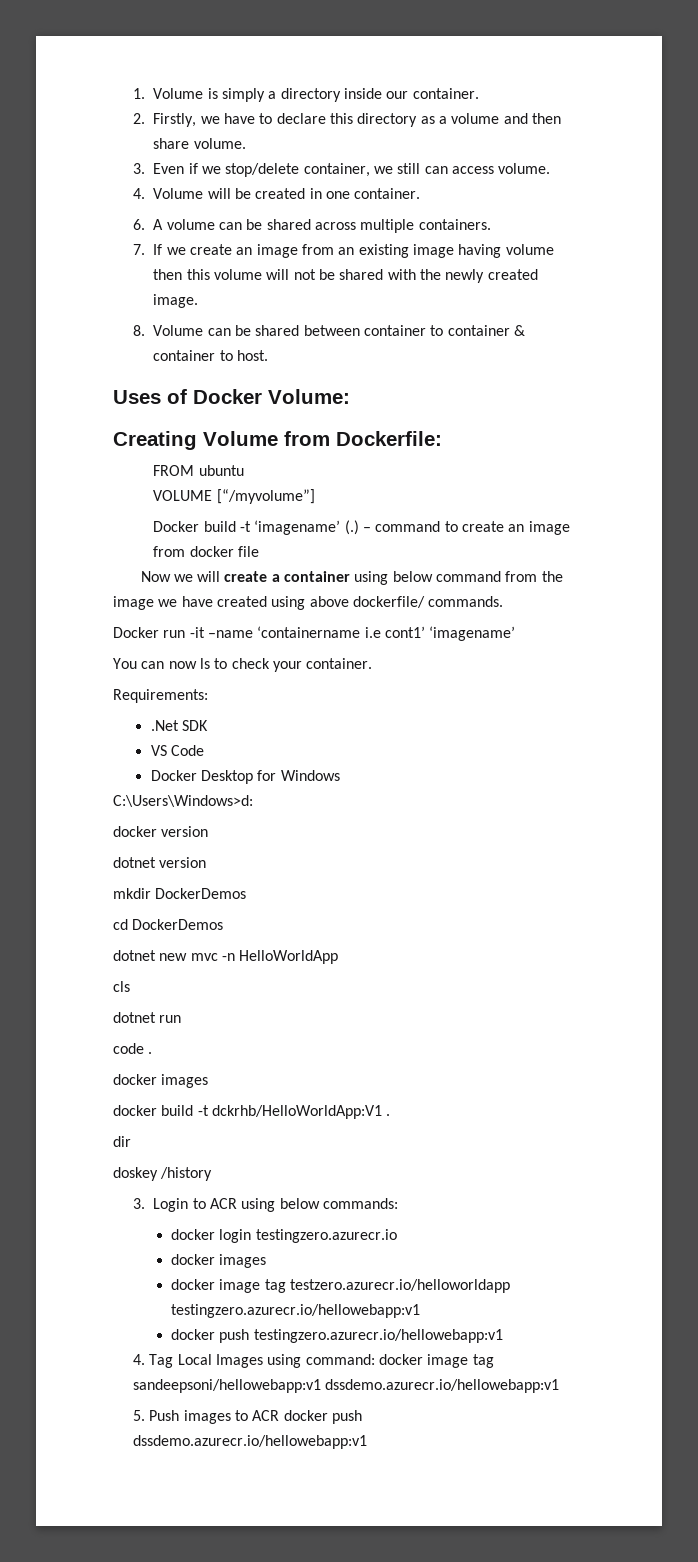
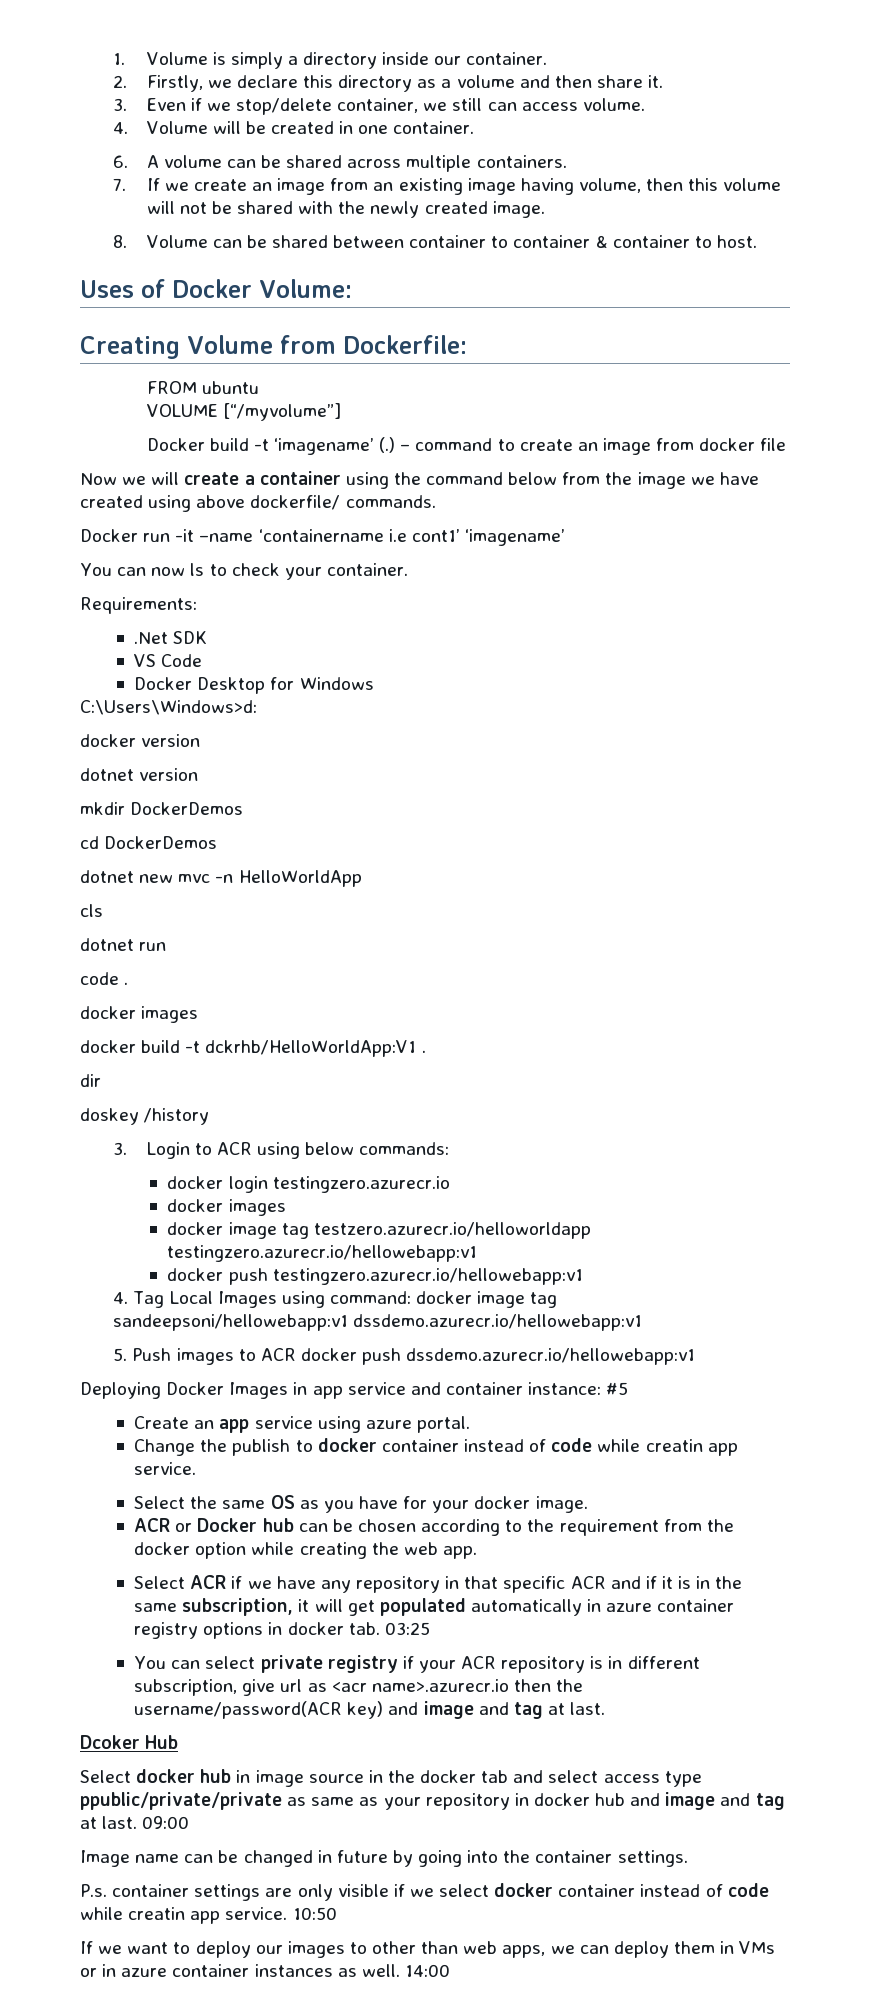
- 2. Firstly, we have to declare this directory as a volume and then share volume.
+ 2. Firstly, we declare this directory as a volume and then share it.
- 7. If we create an image from an existing image having volume then this volume will not be shared with the newly created image.
+ 7. If we create an image from an existing image having volume, then this volume will not be shared with the newly created image.
- Now we will create a container using below command from the image we have created using above dockerfile/ commands.
+ Now we will create a container using the command below from the image we have created using above dockerfile/ commands.
+ Deploying Docker Images in app service and container instance: #5
+ Create an app service using azure portal.
+ Change the publish to docker container instead of code while creatin app service.
+ Select the same OS as you have for your docker image.
+ ACR or Docker hub can be chosen according to the requirement from the docker option while creating the web app.
+ Select ACR if we have any repository in that specific ACR and if it is in the same subscription, it will get populated automatically in azure container registry options in docker tab. 03:25
+ You can select private registry if your ACR repository is in different subscription, give url as <acr name>.azurecr.io then the username/password(ACR key) and image and tag at last.
+ Dcoker Hub
+ Select docker hub in image source in the docker tab and select access type ppublic/private/private as same as your repository in docker hub and image and tag at last. 09:00
+ Image name can be changed in future by going into the container settings.
+ P.s. container settings are only visible if we select docker container instead of code while creatin app service. 10:50
+ If we want to deploy our images to other than web apps, we can deploy them in VMs or in azure container instances as well. 14:00

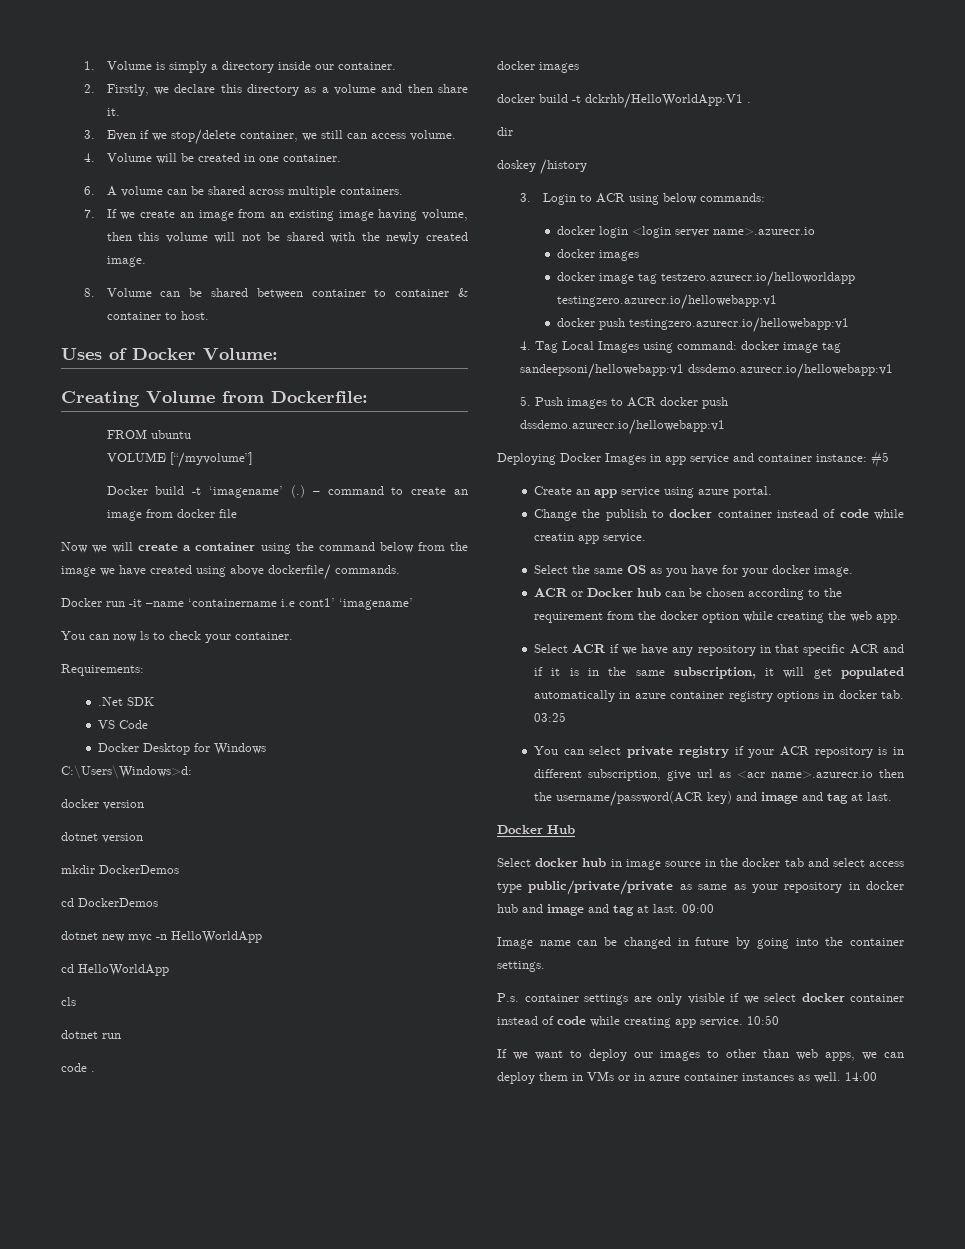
+ cd HelloWorldApp
- docker login testingzero.azurecr.io
+ docker login <login server name>.azurecr.io
- Dcoker Hub
+ Docker Hub
- Select docker hub in image source in the docker tab and select access type ppublic/private/private as same as your repository in docker hub and image and tag at last.
+ Select docker hub in image source in the docker tab and select access type public/private/private as same as your repository in docker hub and image and tag at last.
- P.s. container settings are only visible if we select docker container instead of code while creatin app service.
+ P.s. container settings are only visible if we select docker container instead of code while creating app service.

